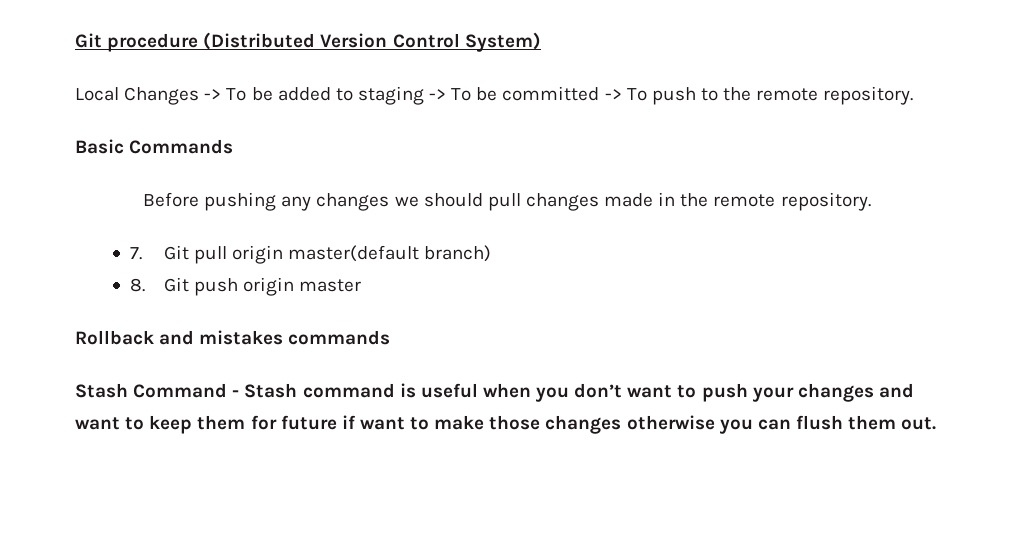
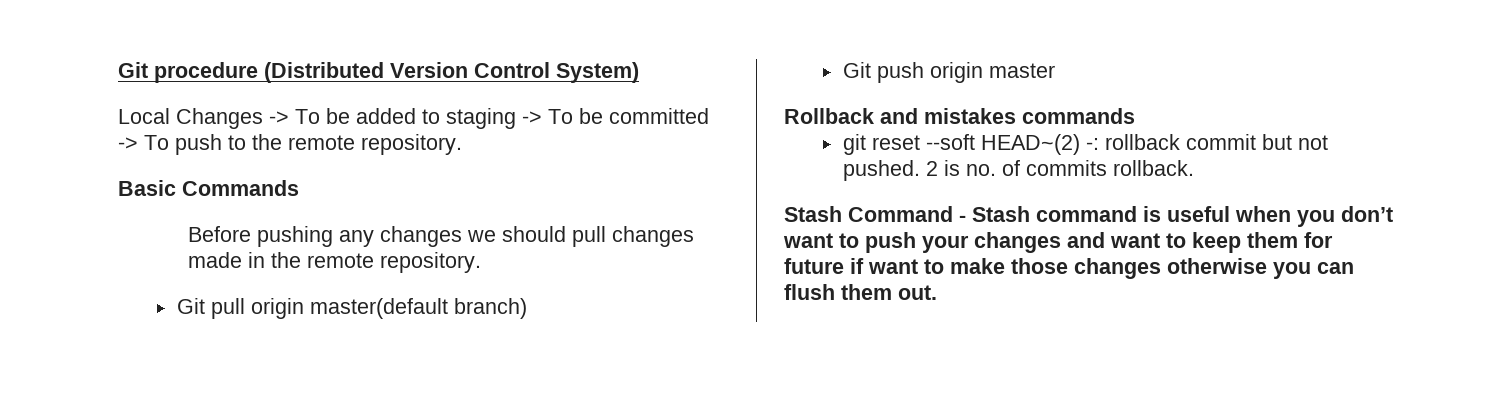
- 7. Git pull origin master(default branch)
+ Git pull origin master(default branch)
- 8. Git push origin master
+ Git push origin master
+ git reset --soft HEAD~(2) -: rollback commit but not pushed. 2 is no. of commits rollback.

